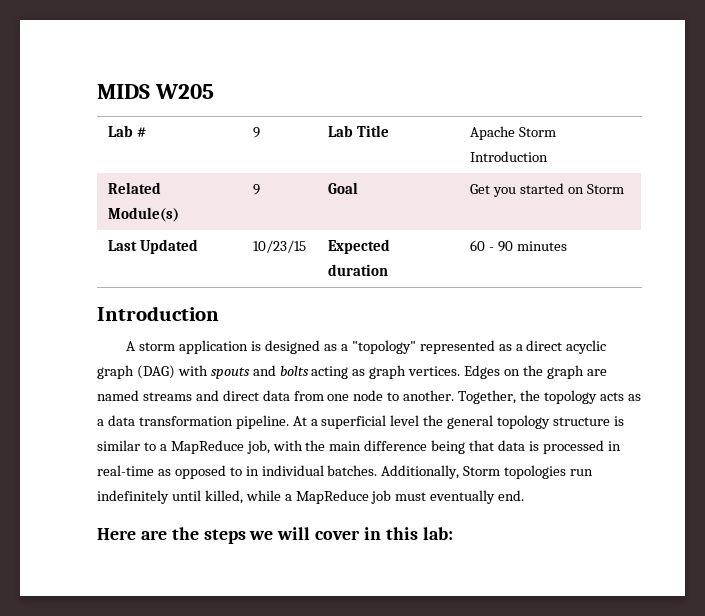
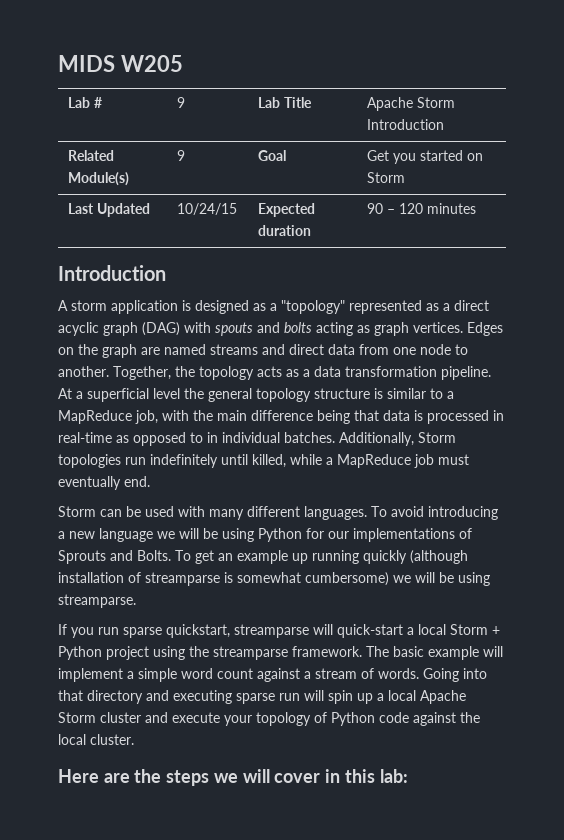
- Last Updated | 10/23/15 | Expected duration | 60 - 90 minutes
+ Last Updated | 10/24/15 | Expected duration | 90 – 120 minutes
+ Storm can be used with many different languages. To avoid introducing a new language we will be using Python for our implementations of Sprouts and Bolts. To get an example up running quickly (although installation of streamparse is somewhat cumbersome) we will be using streamparse.
+ If you run sparse quickstart, streamparse will quick-start a local Storm + Python project using the streamparse framework. The basic example will implement a simple word count against a stream of words. Going into that directory and executing sparse run will spin up a local Apache Storm cluster and execute your topology of Python code against the local cluster.

